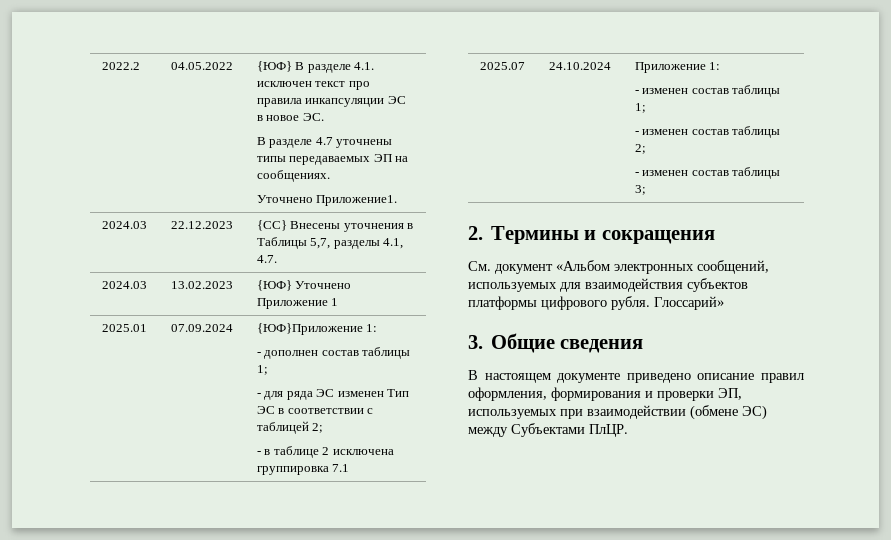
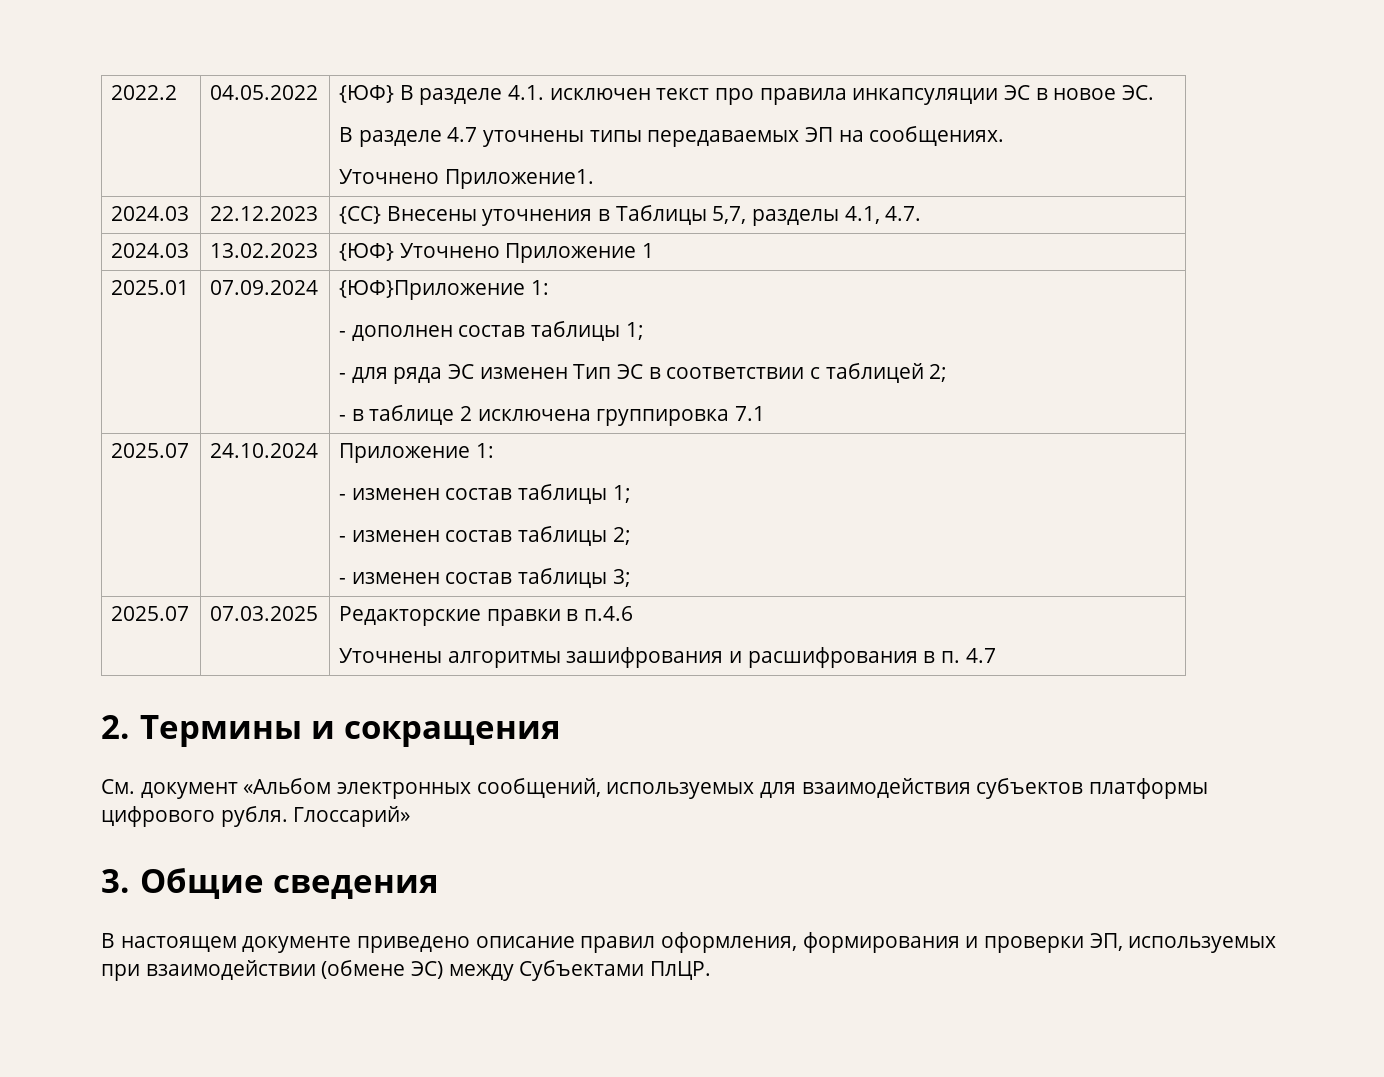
+ 2025.07 | 07.03.2025 | Редакторские правки в п.4.6
+ Уточнены алгоритмы зашифрования и расшифрования в п. 4.7

